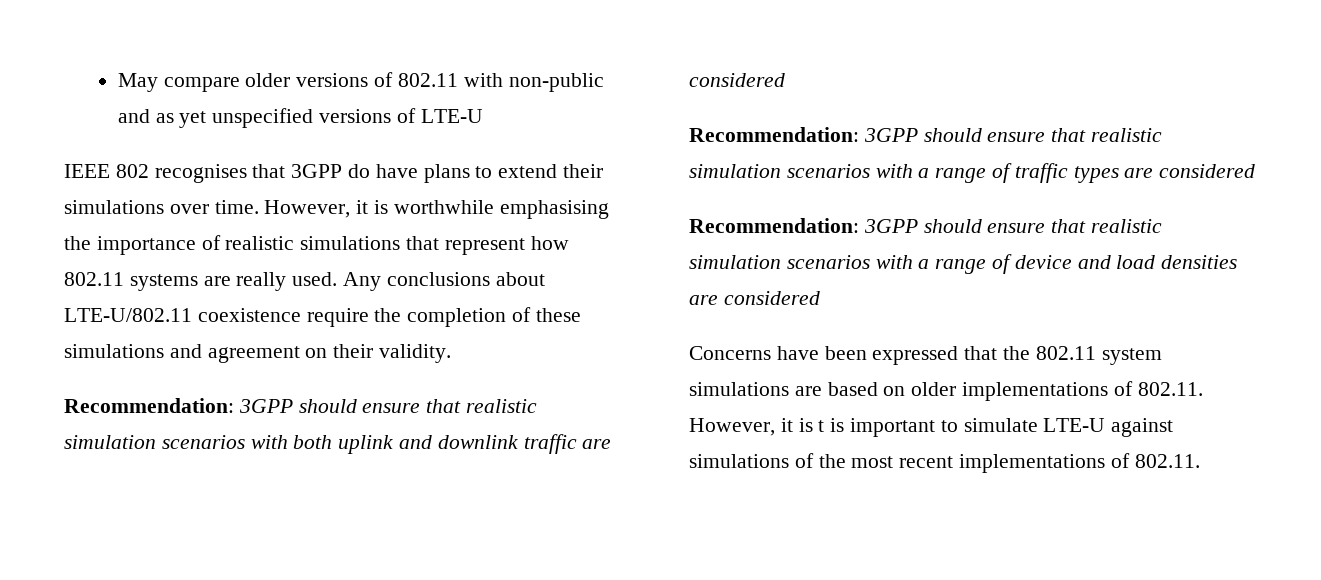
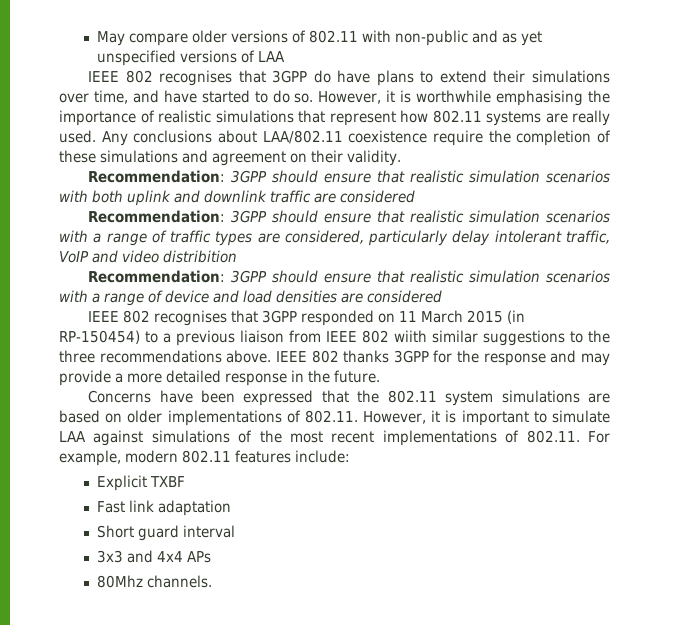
- May compare older versions of 802.11 with non-public and as yet unspecified versions of LTE-U
+ May compare older versions of 802.11 with non-public and as yet unspecified versions of LAA
- IEEE 802 recognises that 3GPP do have plans to extend their simulations over time.
+ IEEE 802 recognises that 3GPP do have plans to extend their simulations over time, and have started to do so.
- Any conclusions about LTE-U/802.11 coexistence require the completion of these simulations and agreement on their validity.
+ Any conclusions about LAA/802.11 coexistence require the completion of these simulations and agreement on their validity.
- Recommendation: 3GPP should ensure that realistic simulation scenarios with a range of traffic types are considered
+ Recommendation: 3GPP should ensure that realistic simulation scenarios with a range of traffic types are considered, particularly delay intolerant traffic, VoIP and video distribition
+ IEEE 802 recognises that 3GPP responded on 11 March 2015 (in RP-150454) to a previous liaison from IEEE 802 wiith similar suggestions to the three recommendations above. IEEE 802 thanks 3GPP for the response and may provide a more detailed response in the future.
- Concerns have been expressed that the 802.11 system simulations are based on older implementations of 802.11. However, it is t is important to simulate LTE-U against simulations of the most recent implementations of 802.11.
+ Concerns have been expressed that the 802.11 system simulations are based on older implementations of 802.11. However, it is important to simulate LAA against simulations of the most recent implementations of 802.11. For example, modern 802.11 features include:
+ Explicit TXBF
+ Fast link adaptation
+ Short guard interval
+ 3x3 and 4x4 APs
+ 80Mhz channels.

